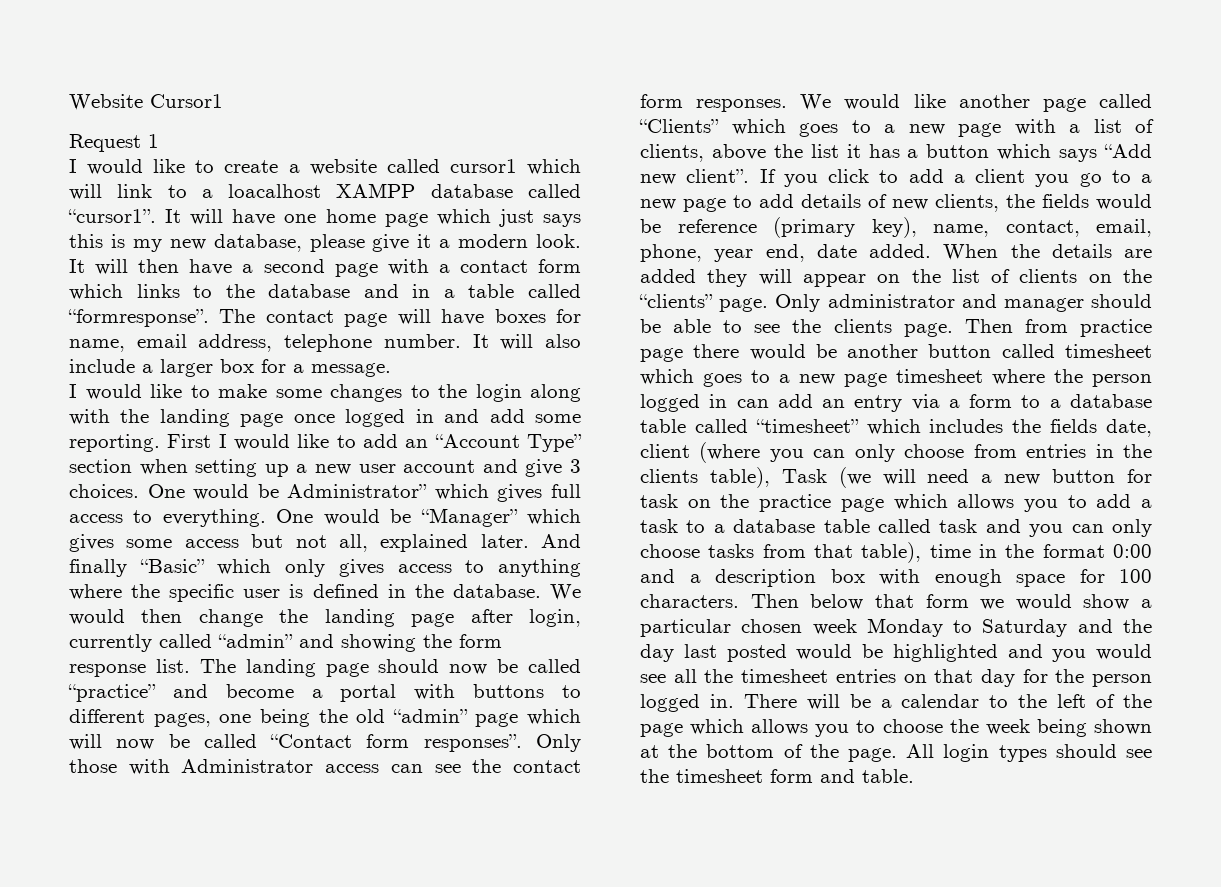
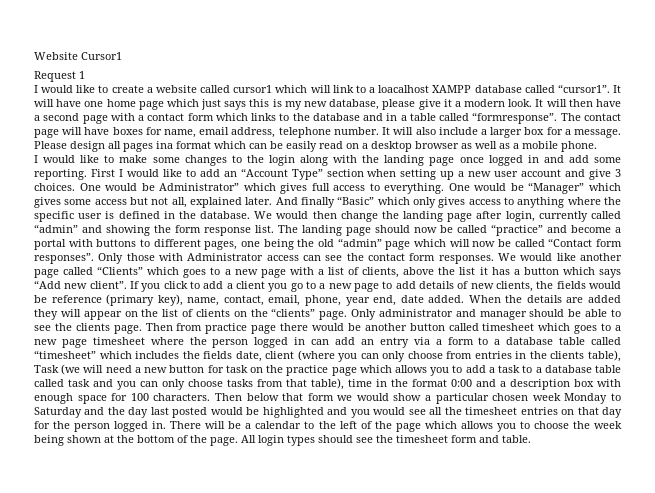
+ Please design all pages ina format which can be easily read on a desktop browser as well as a mobile phone.

